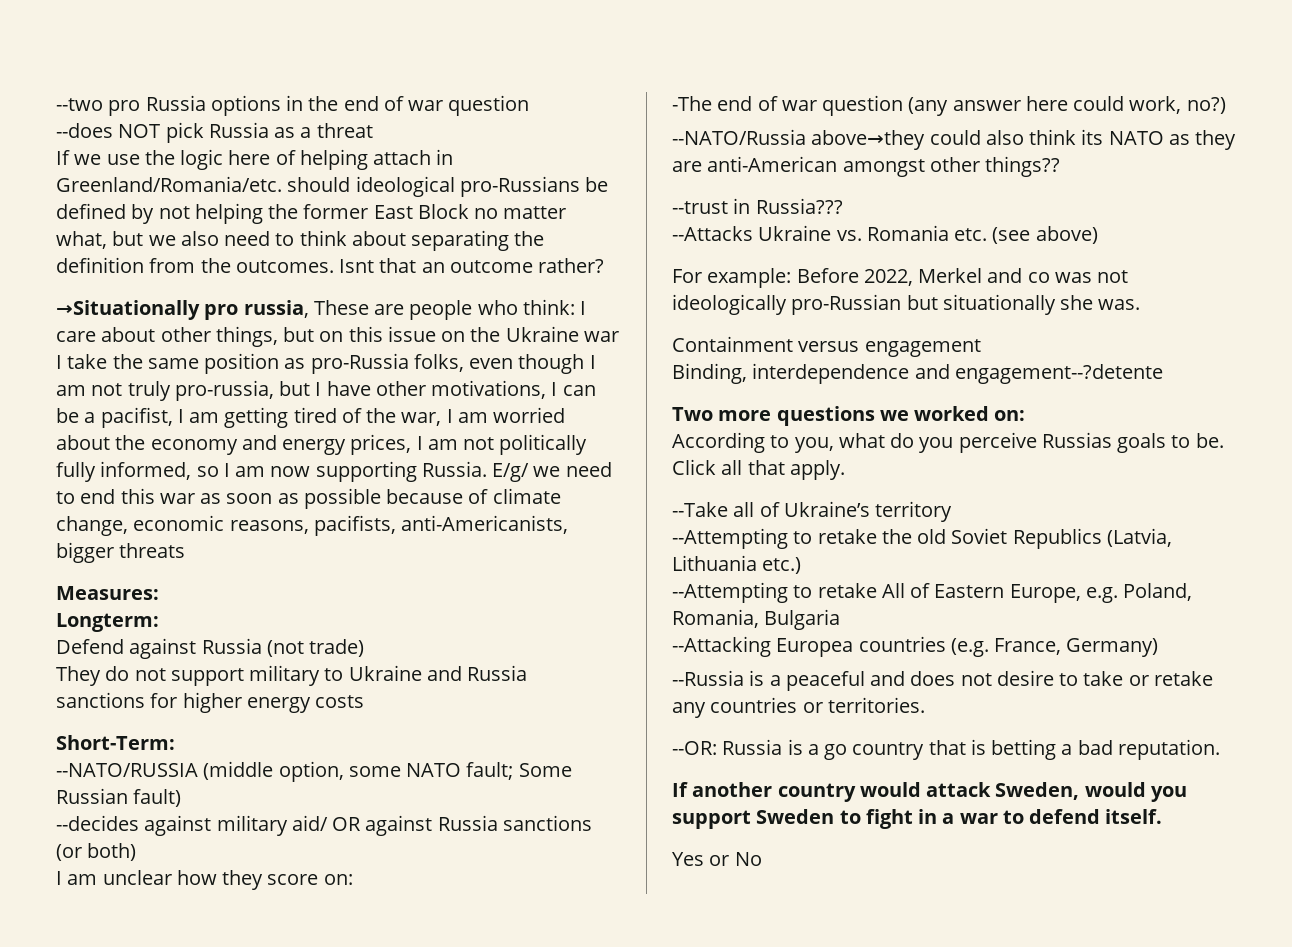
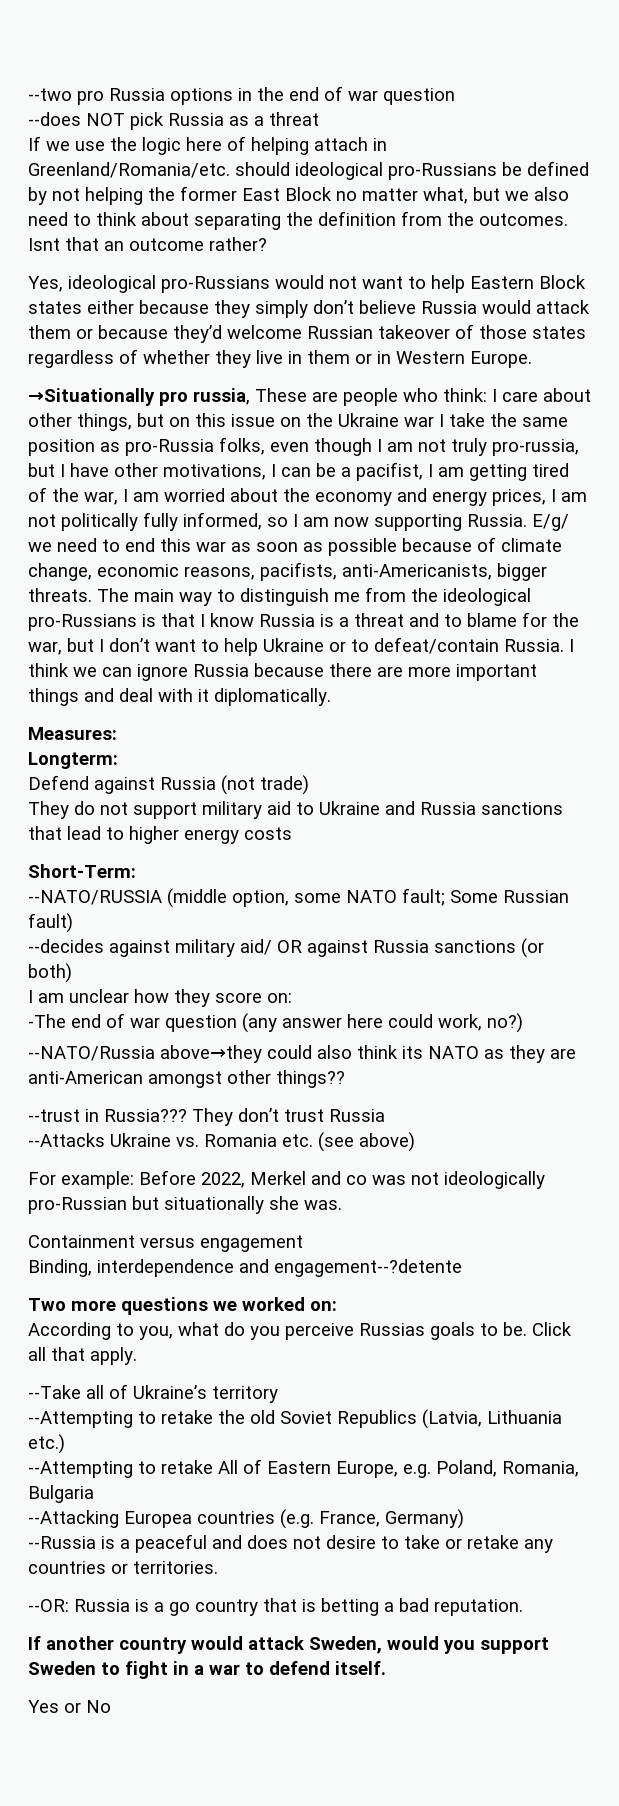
+ Yes, ideological pro-Russians would not want to help Eastern Block states either because they simply don’t believe Russia would attack them or because they’d welcome Russian takeover of those states regardless of whether they live in them or in Western Europe.
- E/g/ we need to end this war as soon as possible because of climate change, economic reasons, pacifists, anti-Americanists, bigger threats
+ E/g/ we need to end this war as soon as possible because of climate change, economic reasons, pacifists, anti-Americanists, bigger threats. The main way to distinguish me from the ideological pro-Russians is that I know Russia is a threat and to blame for the war, but I don’t want to help Ukraine or to defeat/contain Russia. I think we can ignore Russia because there are more important things and deal with it diplomatically.
- They do not support military to Ukraine and Russia sanctions for higher energy costs
+ They do not support military aid to Ukraine and Russia sanctions that lead to higher energy costs
+ They don’t trust Russia

